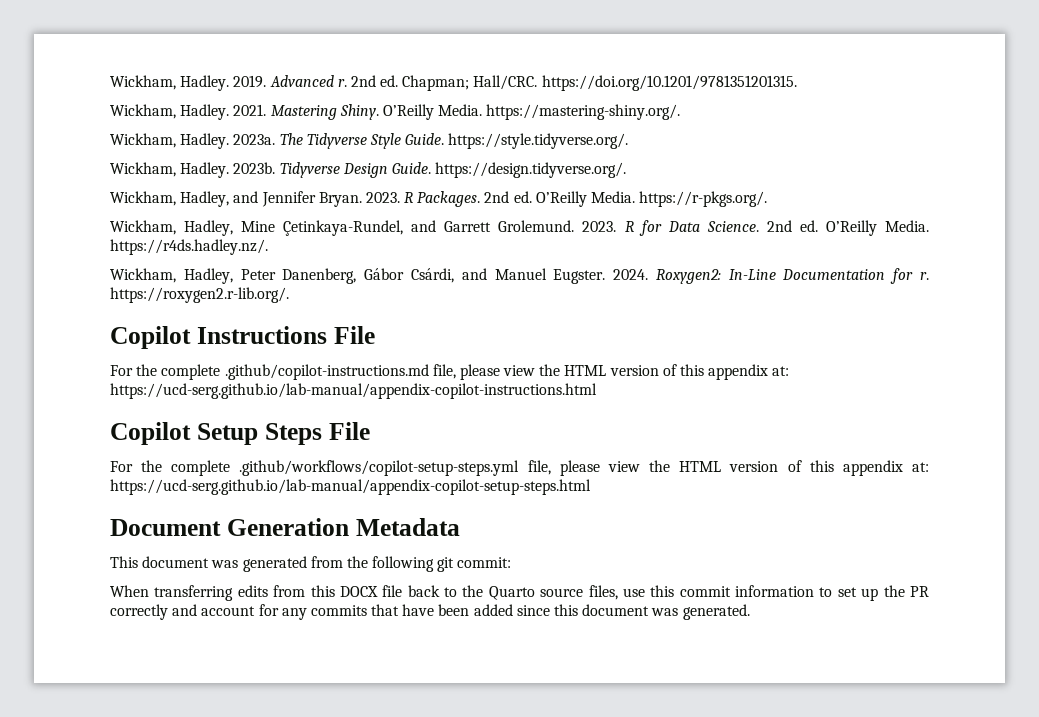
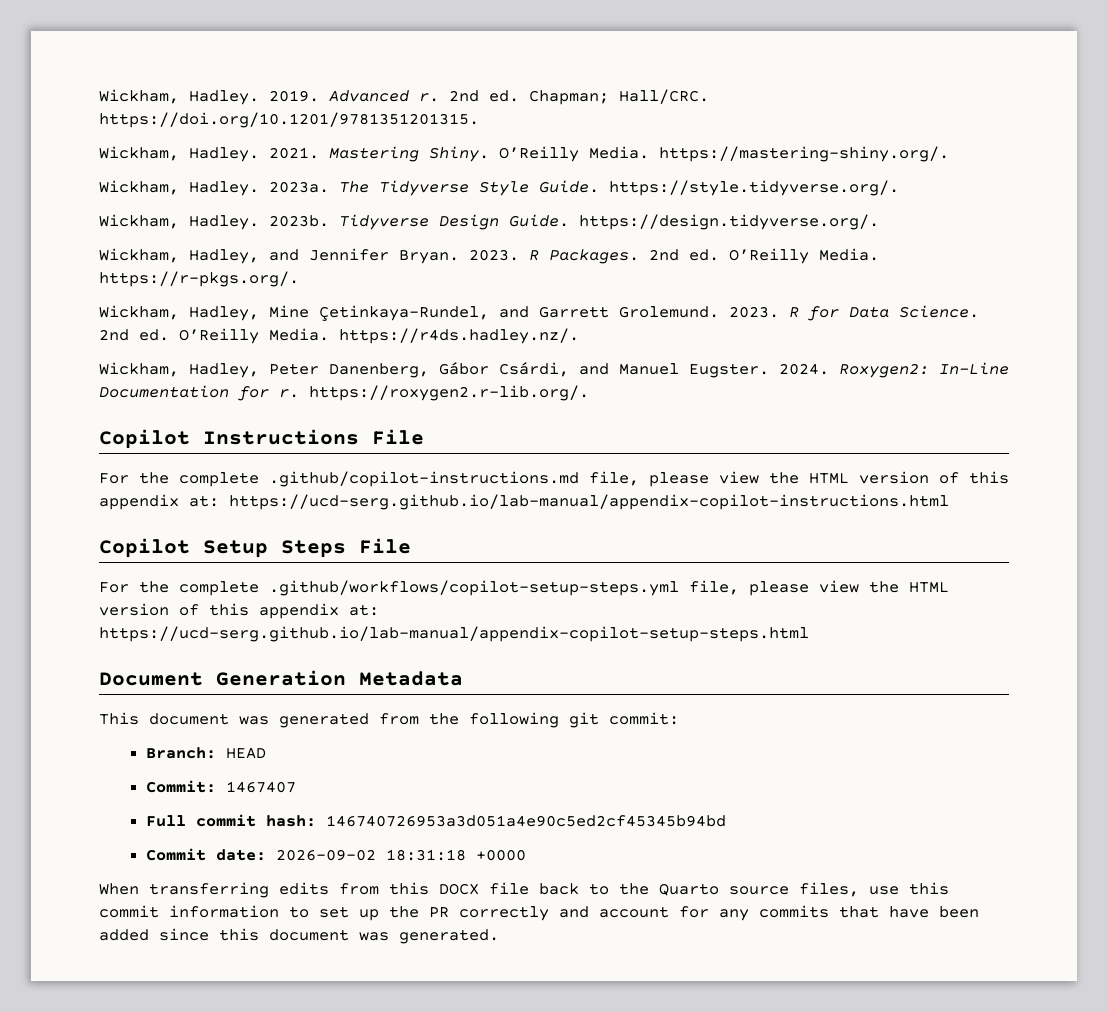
+ Branch: HEAD
+ Commit: 1467407
+ Full commit hash: 146740726953a3d051a4e90c5ed2cf45345b94bd
+ Commit date: 2026-09-02 18:31:18 +0000

